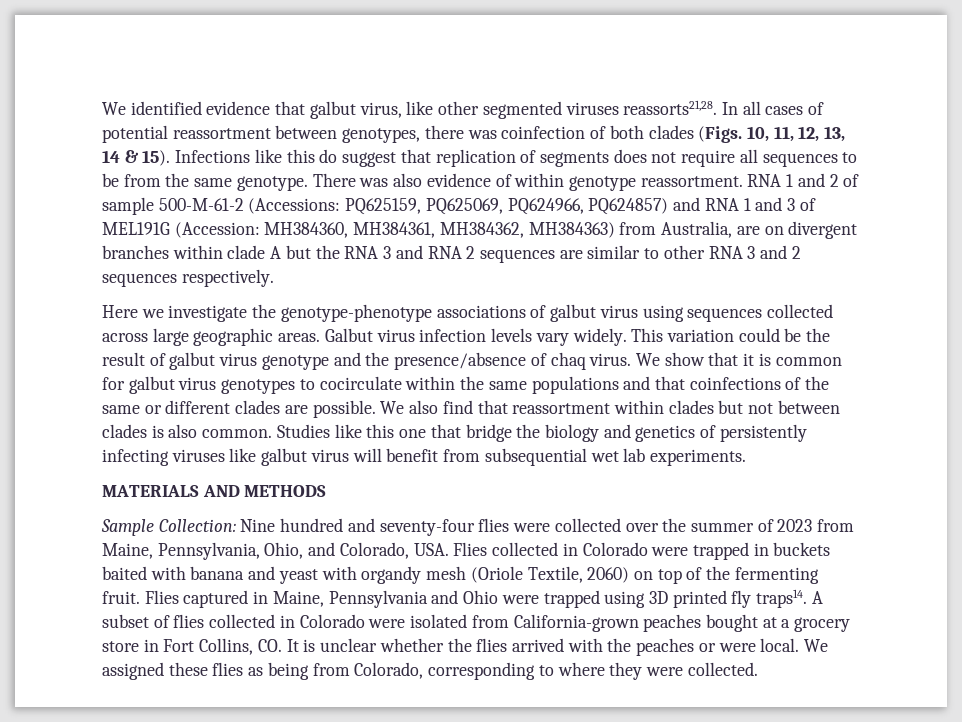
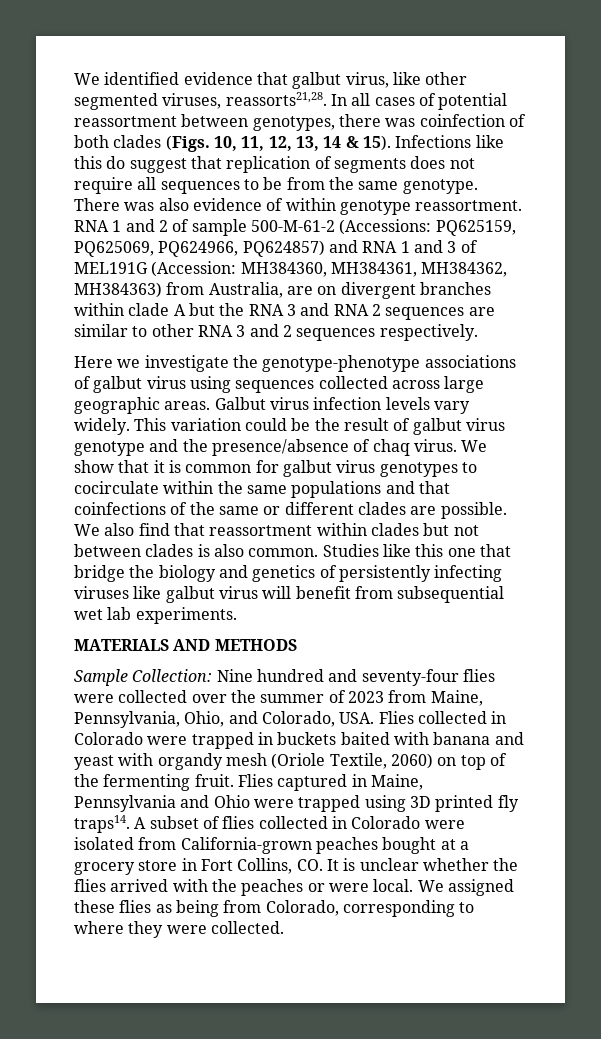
- We identified evidence that galbut virus, like other segmented viruses reassorts21,28.
+ We identified evidence that galbut virus, like other segmented viruses, reassorts21,28.

